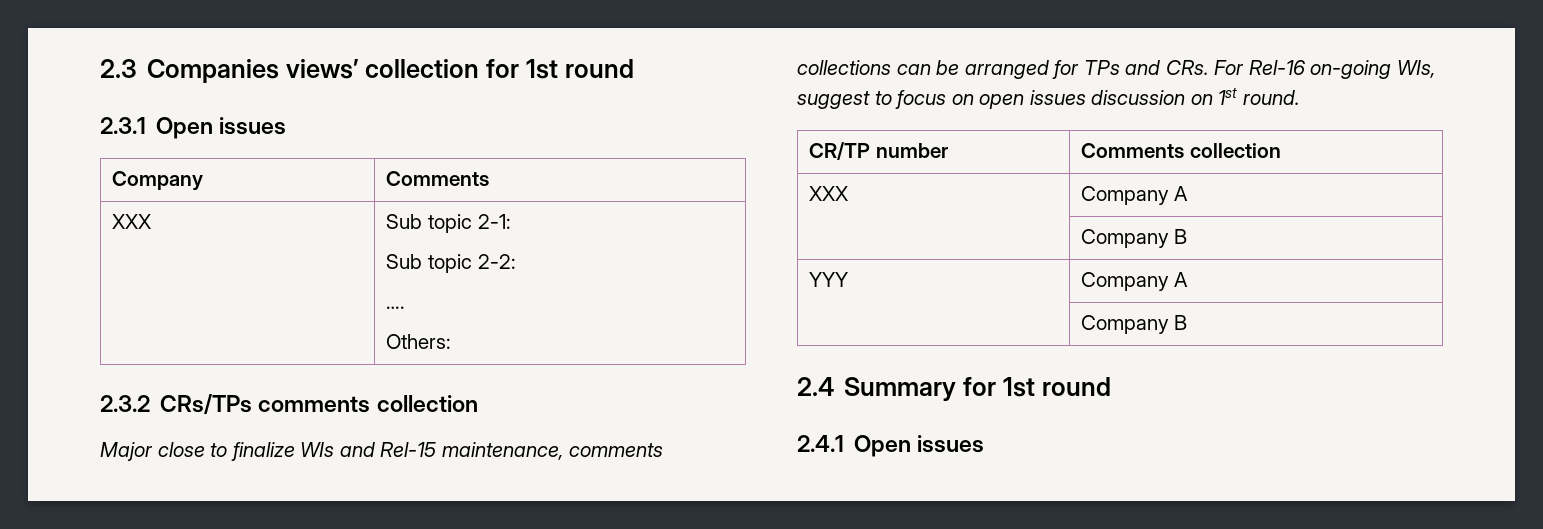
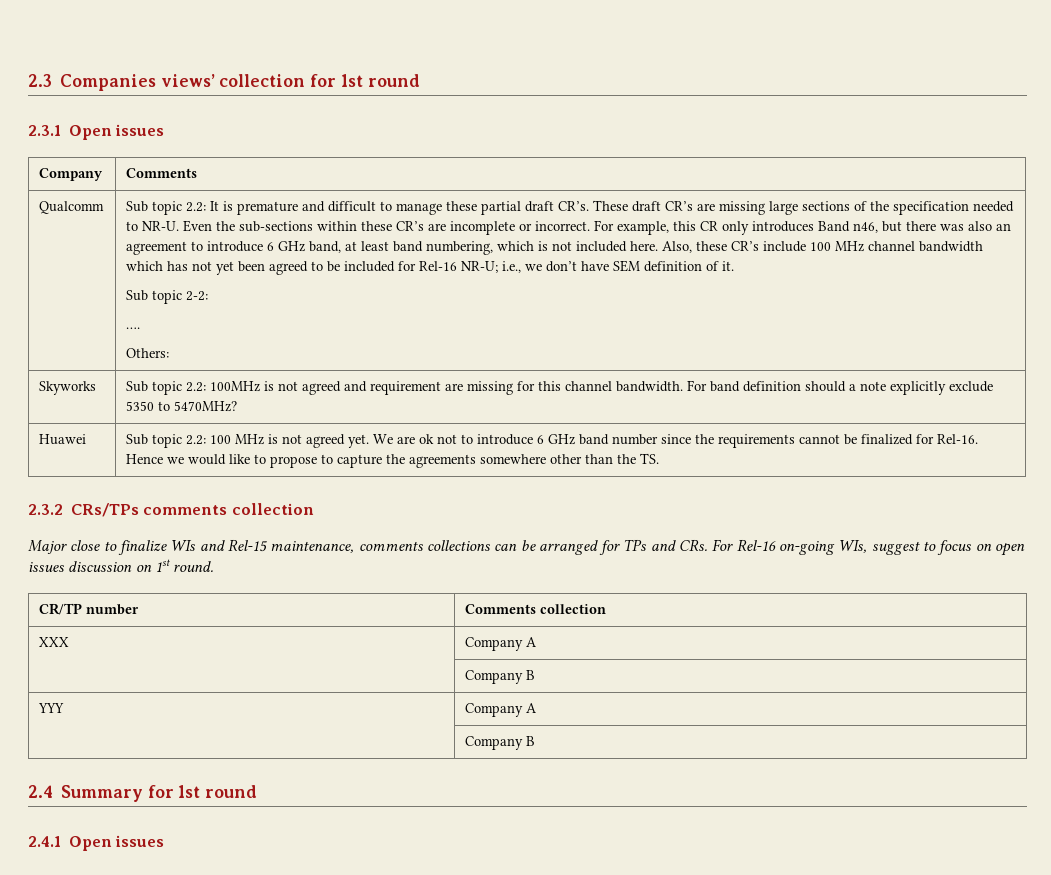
- XXX | Sub topic 2-1:
+ Qualcomm | Sub topic 2.2: It is premature and difficult to manage these partial draft CR’s. These draft CR’s are missing large sections of the specification needed to NR-U. Even the sub-sections within these CR’s are incomplete or incorrect. For example, this CR only introduces Band n46, but there was also an agreement to introduce 6 GHz band, at least band numbering, which is not included here. Also, these CR’s include 100 MHz channel bandwidth which has not yet been agreed to be included for Rel-16 NR-U; i.e., we don’t have SEM definition of it.
+ Skyworks | Sub topic 2.2: 100MHz is not agreed and requirement are missing for this channel bandwidth. For band definition should a note explicitly exclude 5350 to 5470MHz?
+ Huawei | Sub topic 2.2: 100 MHz is not agreed yet. We are ok not to introduce 6 GHz band number since the requirements cannot be finalized for Rel-16. Hence we would like to propose to capture the agreements somewhere other than the TS.

